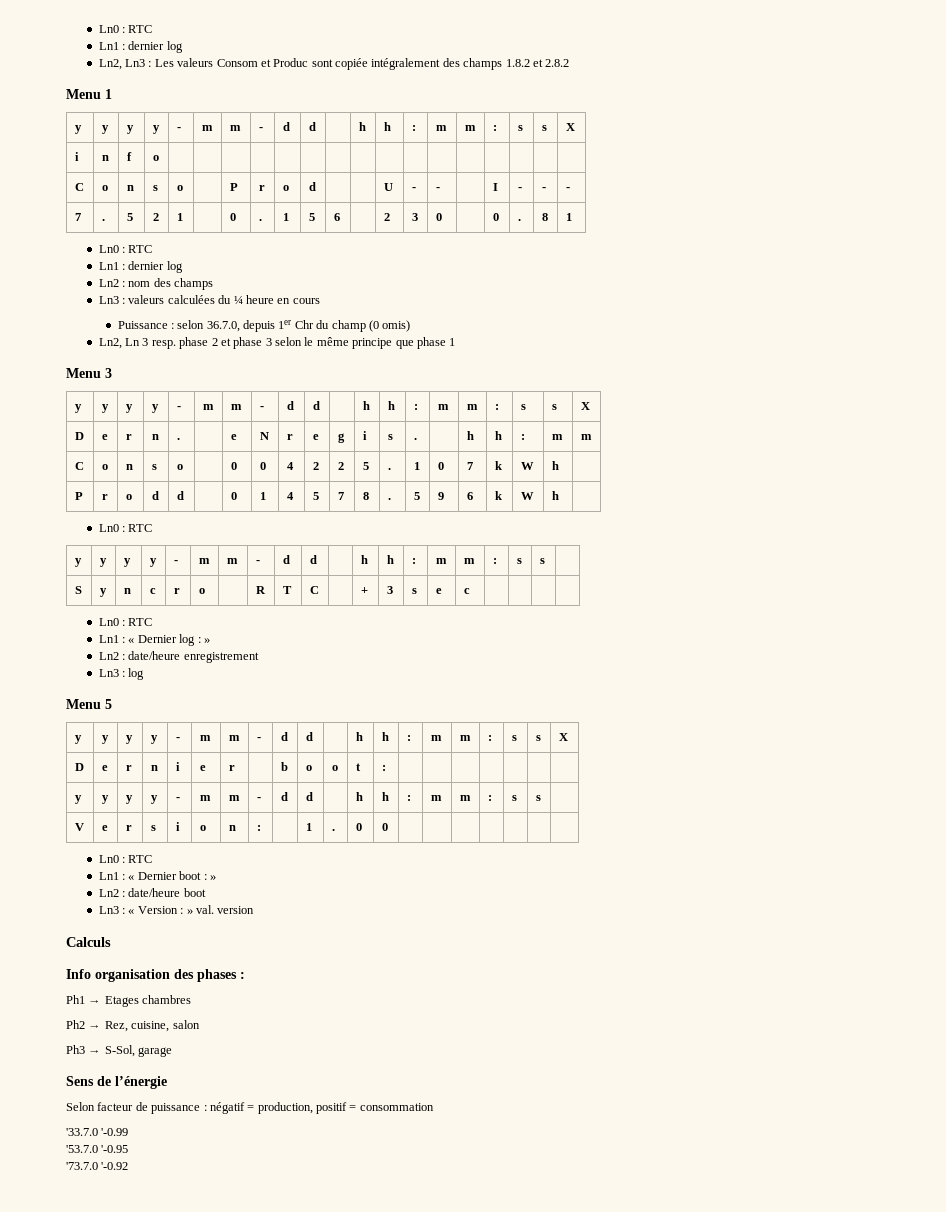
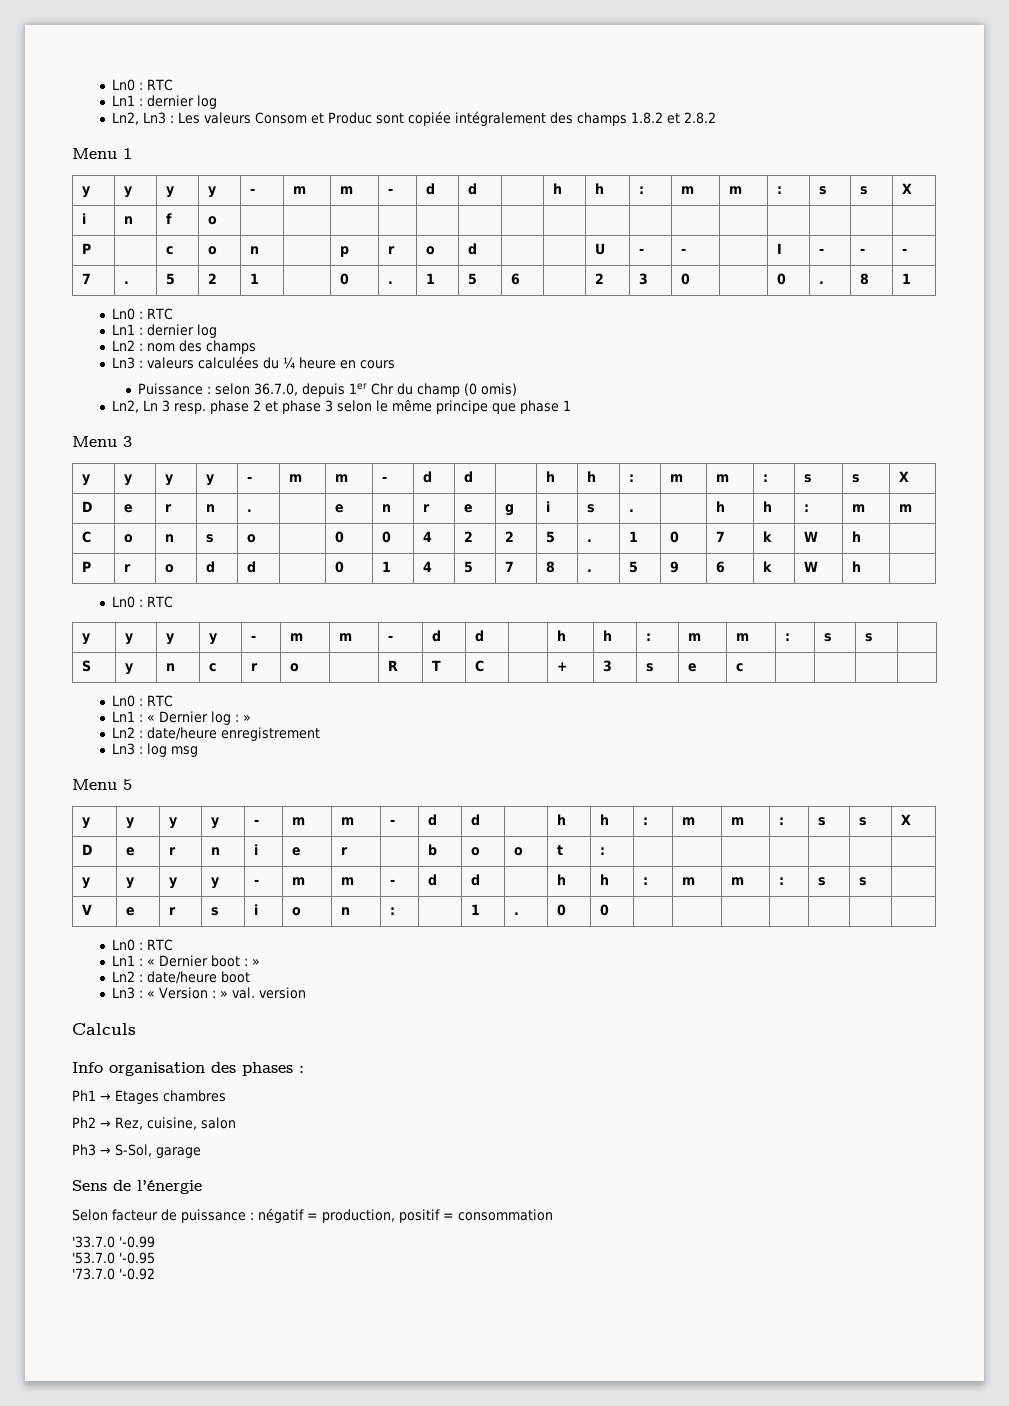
- C | o | n | s | o | | P | r | o | d | | | U | - | - | | I | - | - | -
+ P | | c | o | n | | p | r | o | d | | | U | - | - | | I | - | - | -
- D | e | r | n | . | | e | N | r | e | g | i | s | . | | h | h | : | m | m
+ D | e | r | n | . | | e | n | r | e | g | i | s | . | | h | h | : | m | m
- Ln3 : log
+ Ln3 : log msg

